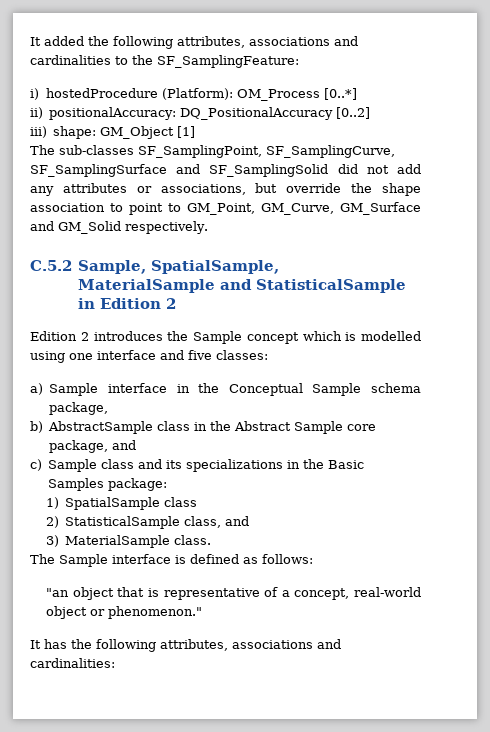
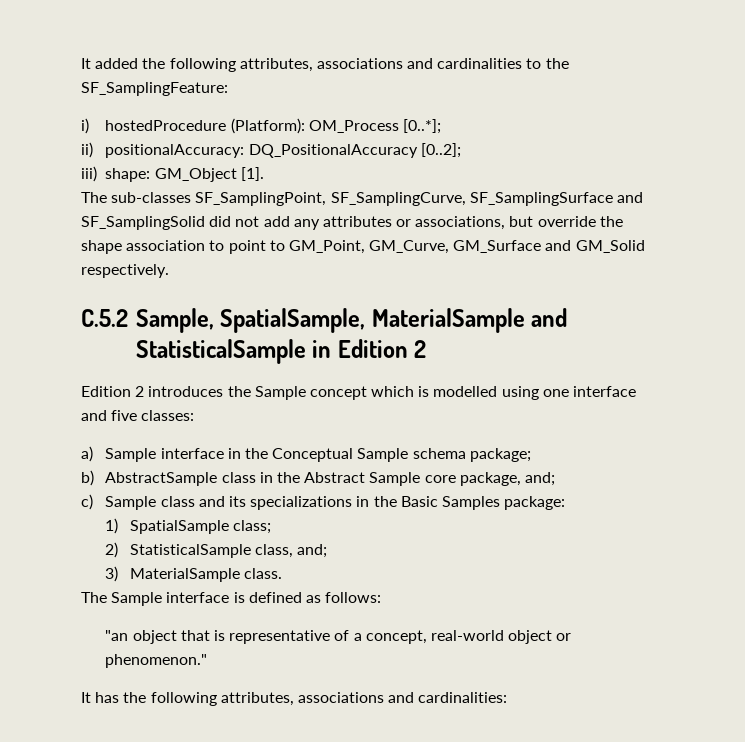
- i) hostedProcedure (Platform): OM_Process [0..*]
+ i) hostedProcedure (Platform): OM_Process [0..*];
- ii) positionalAccuracy: DQ_PositionalAccuracy [0..2]
+ ii) positionalAccuracy: DQ_PositionalAccuracy [0..2];
- iii) shape: GM_Object [1]
+ iii) shape: GM_Object [1].
- a) Sample interface in the Conceptual Sample schema package,
+ a) Sample interface in the Conceptual Sample schema package;
- b) AbstractSample class in the Abstract Sample core package, and
+ b) AbstractSample class in the Abstract Sample core package, and;
- 1) SpatialSample class
+ 1) SpatialSample class;
- 2) StatisticalSample class, and
+ 2) StatisticalSample class, and;

